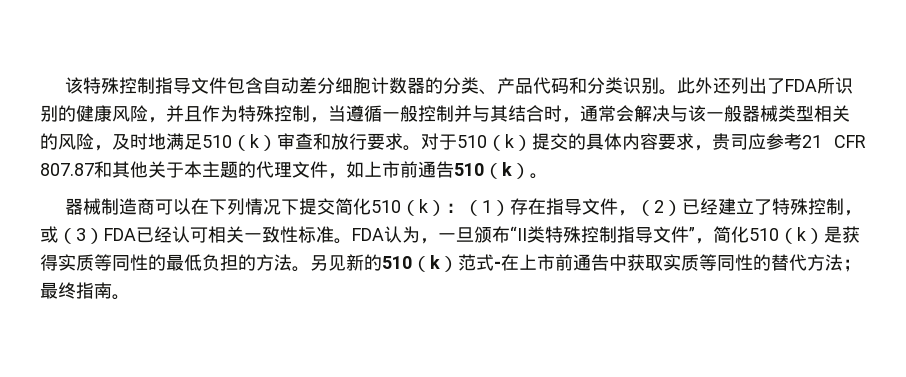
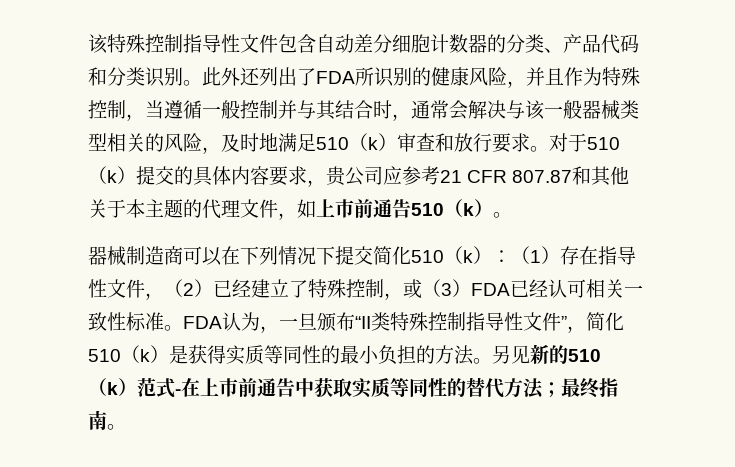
- 该特殊控制指导文件包含自动差分细胞计数器的分类、产品代码和分类识别。
+ 该特殊控制指导性文件包含自动差分细胞计数器的分类、产品代码和分类识别。
- 对于510（k）提交的具体内容要求，贵司应参考21 CFR 807.87和其他关于本主题的代理文件，如上市前通告510（k）。
+ 对于510（k）提交的具体内容要求，贵公司应参考21 CFR 807.87和其他关于本主题的代理文件，如上市前通告510（k）。
- 器械制造商可以在下列情况下提交简化510（k）：（1）存在指导文件，（2）已经建立了特殊控制，或（3）FDA已经认可相关一致性标准。
+ 器械制造商可以在下列情况下提交简化510（k）：（1）存在指导性文件，（2）已经建立了特殊控制，或（3）FDA已经认可相关一致性标准。
- FDA认为，一旦颁布“II类特殊控制指导文件”，简化510（k）是获得实质等同性的最低负担的方法。
+ FDA认为，一旦颁布“II类特殊控制指导性文件”，简化510（k）是获得实质等同性的最小负担的方法。

